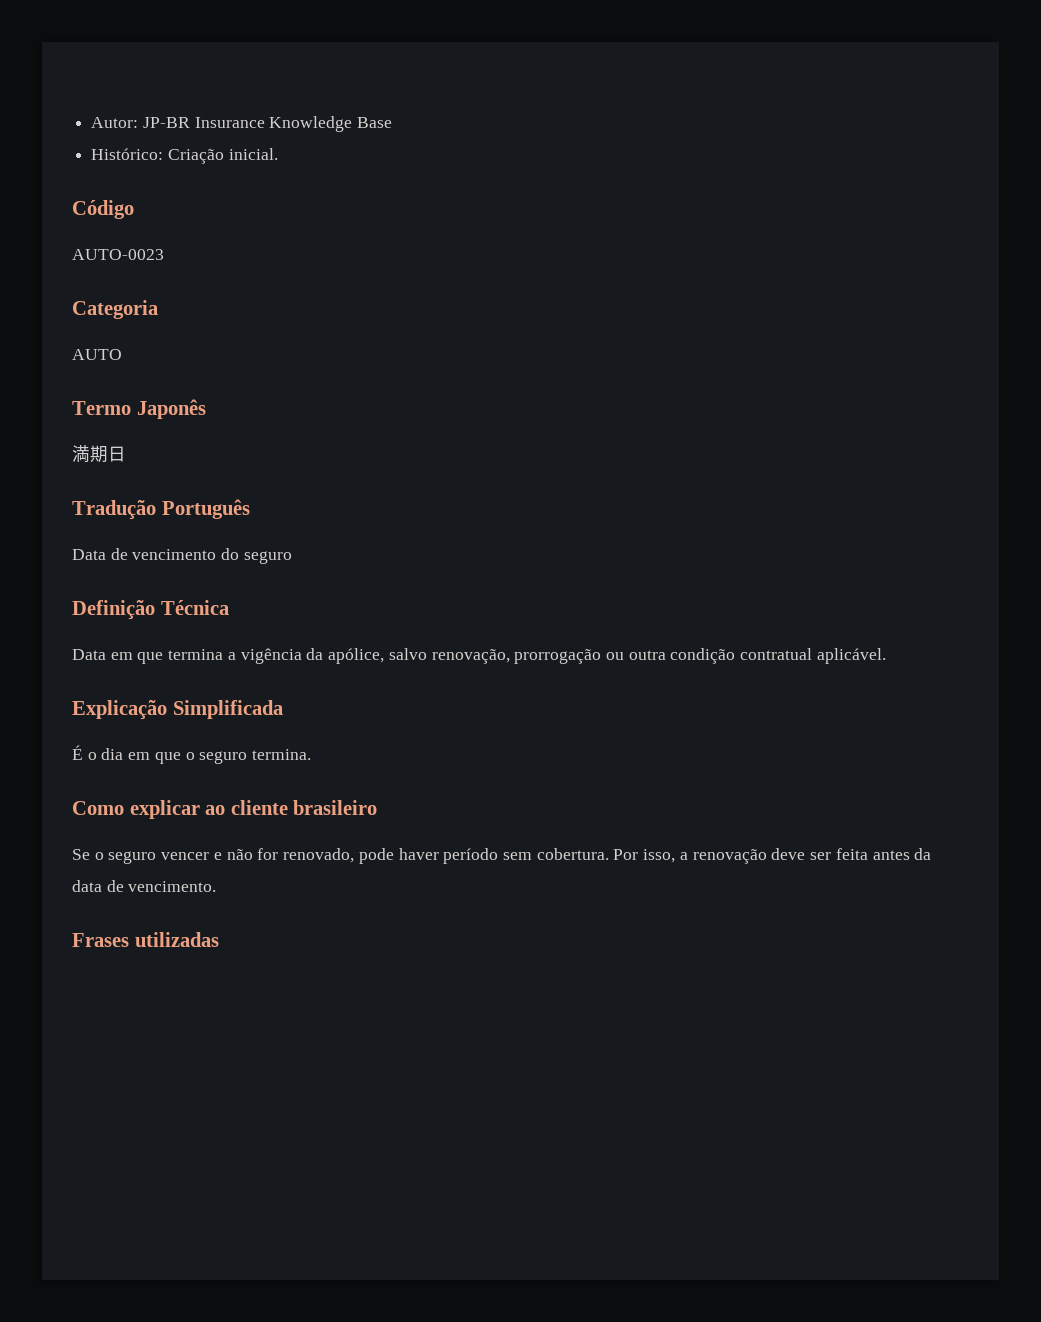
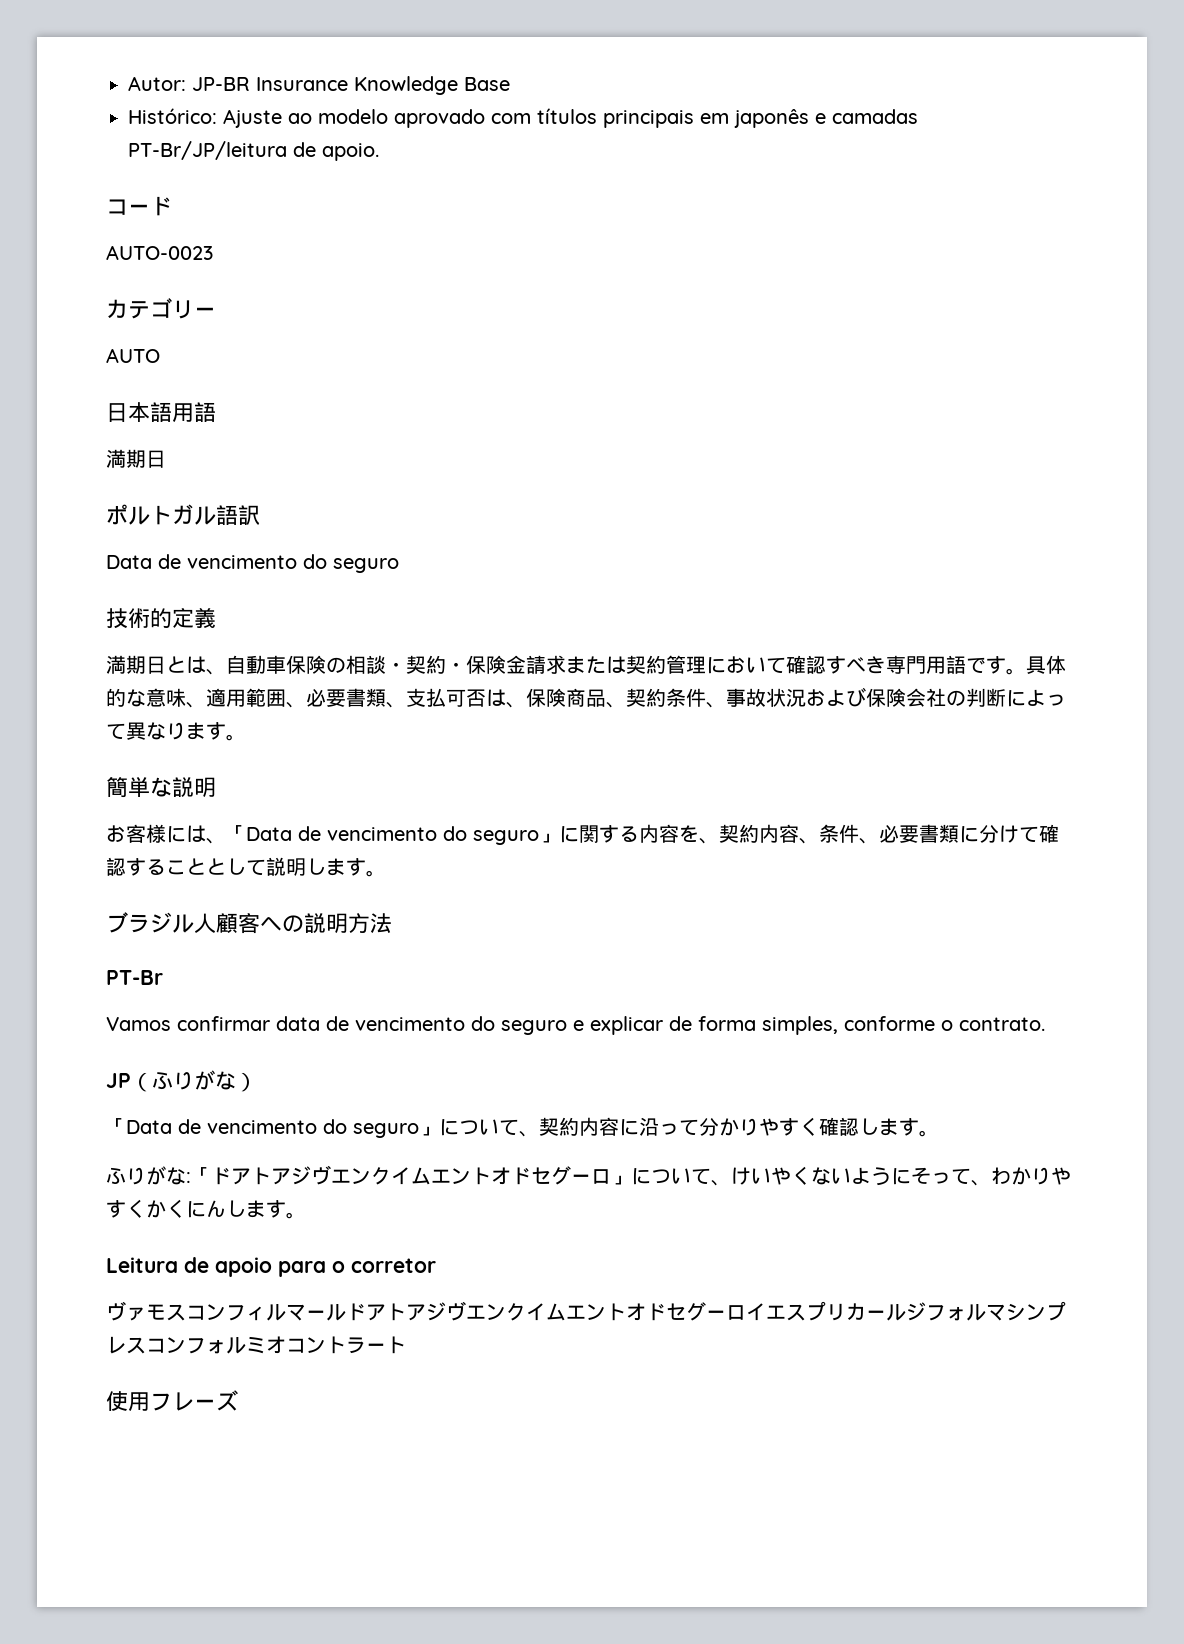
- Histórico: Criação inicial.
- Código
+ Histórico: Ajuste ao modelo aprovado com títulos principais em japonês e camadas PT-Br/JP/leitura de apoio.
+ コード
- Categoria
+ カテゴリー
- Termo Japonês
+ 日本語用語
- Tradução Português
+ ポルトガル語訳
- Definição Técnica
- Data em que termina a vigência da apólice, salvo renovação, prorrogação ou outra condição contratual aplicável.
- Explicação Simplificada
- É o dia em que o seguro termina.
- Como explicar ao cliente brasileiro
- Se o seguro vencer e não for renovado, pode haver período sem cobertura. Por isso, a renovação deve ser feita antes da data de vencimento.
- Frases utilizadas
+ 技術的定義
+ 満期日とは、自動車保険の相談・契約・保険金請求または契約管理において確認すべき専門用語です。具体的な意味、適用範囲、必要書類、支払可否は、保険商品、契約条件、事故状況および保険会社の判断によって異なります。
+ 簡単な説明
+ お客様には、「Data de vencimento do seguro」に関する内容を、契約内容、条件、必要書類に分けて確認することとして説明します。
+ ブラジル人顧客への説明方法
+ PT-Br
+ Vamos confirmar data de vencimento do seguro e explicar de forma simples, conforme o contrato.
+ JP（ふりがな）
+ 「Data de vencimento do seguro」について、契約内容に沿って分かりやすく確認します。
+ ふりがな:「ドアトアジヴエンクイムエントオドセグーロ」について、けいやくないようにそって、わかりやすくかくにんします。
+ Leitura de apoio para o corretor
+ ヴァモスコンフィルマールドアトアジヴエンクイムエントオドセグーロイエスプリカールジフォルマシンプレスコンフォルミオコントラート
+ 使用フレーズ

